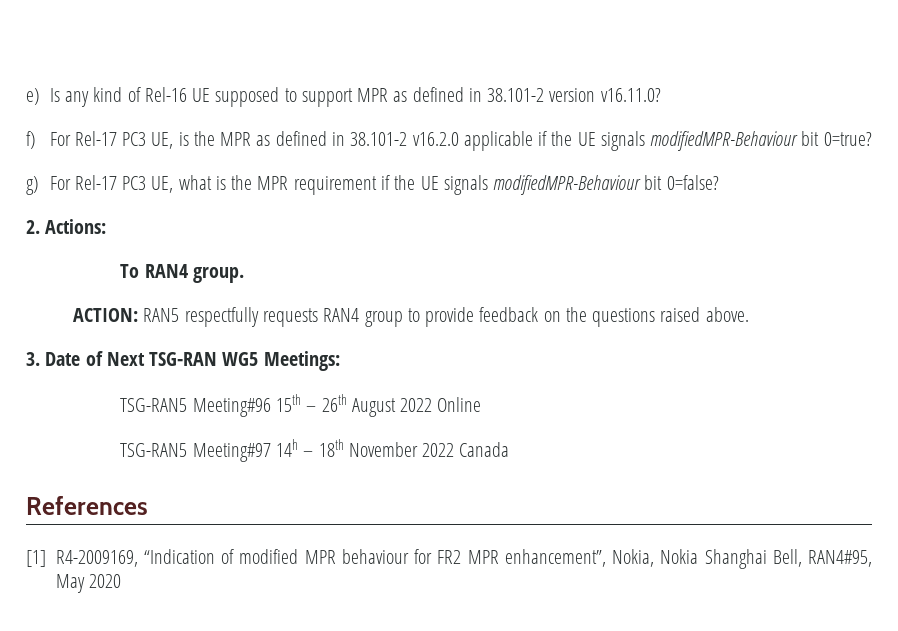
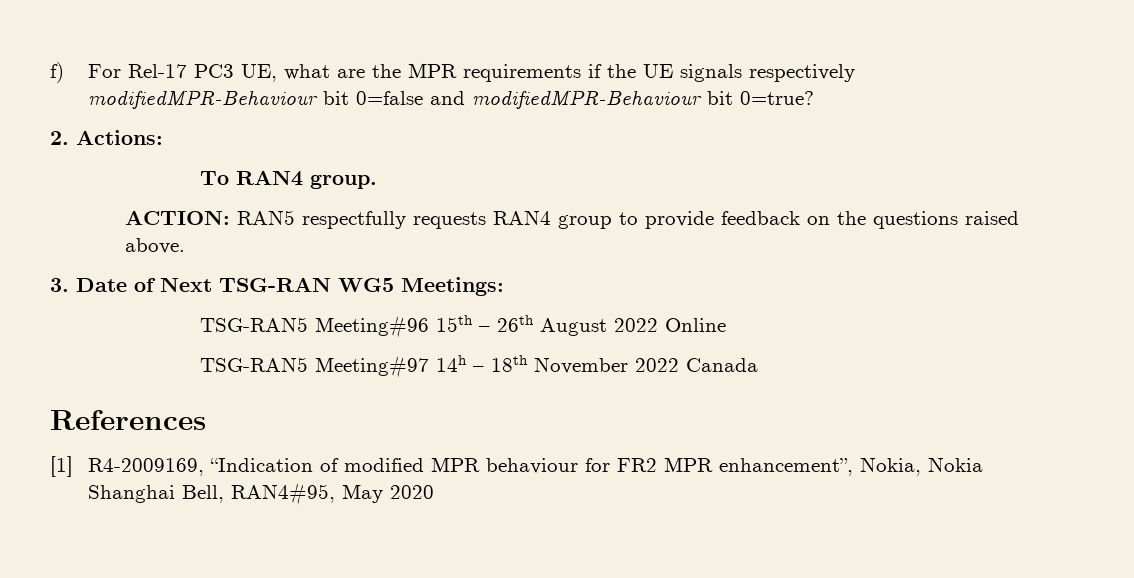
- e) Is any kind of Rel-16 UE supposed to support MPR as defined in 38.101-2 version v16.11.0?
- f) For Rel-17 PC3 UE, is the MPR as defined in 38.101-2 v16.2.0 applicable if the UE signals modifiedMPR-Behaviour bit 0=true?
- g) For Rel-17 PC3 UE, what is the MPR requirement if the UE signals modifiedMPR-Behaviour bit 0=false?
+ f) For Rel-17 PC3 UE, what are the MPR requirements if the UE signals respectively modifiedMPR-Behaviour bit 0=false and modifiedMPR-Behaviour bit 0=true?

